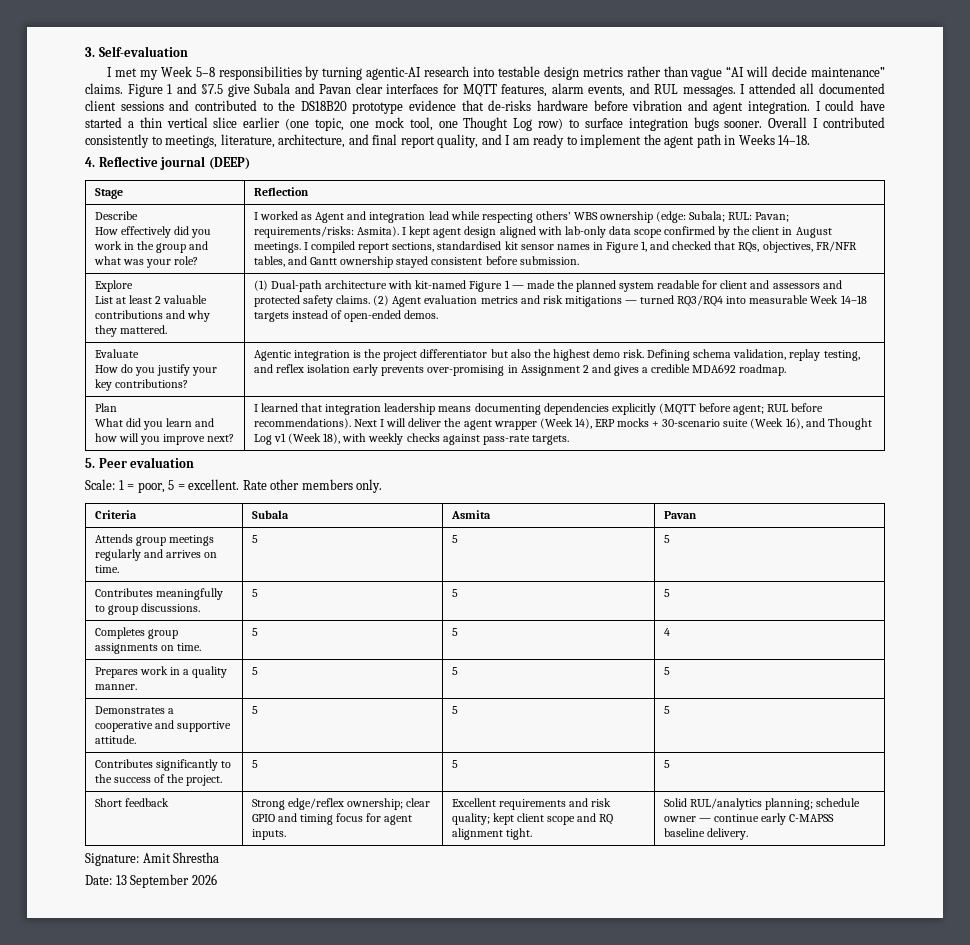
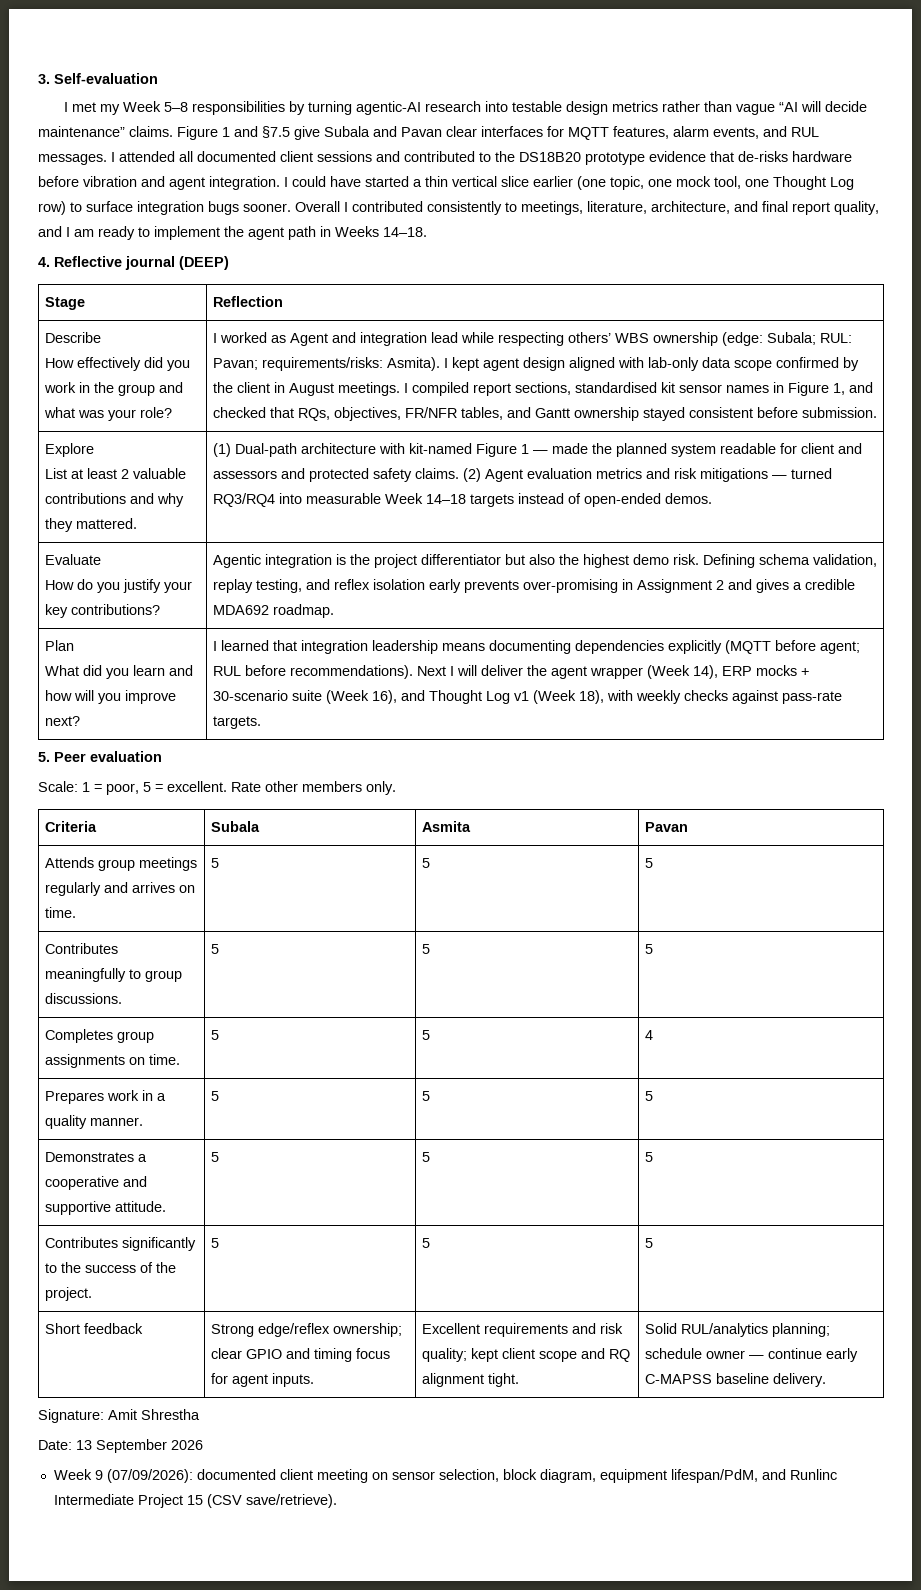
+ Week 9 (07/09/2026): documented client meeting on sensor selection, block diagram, equipment lifespan/PdM, and Runlinc Intermediate Project 15 (CSV save/retrieve).

